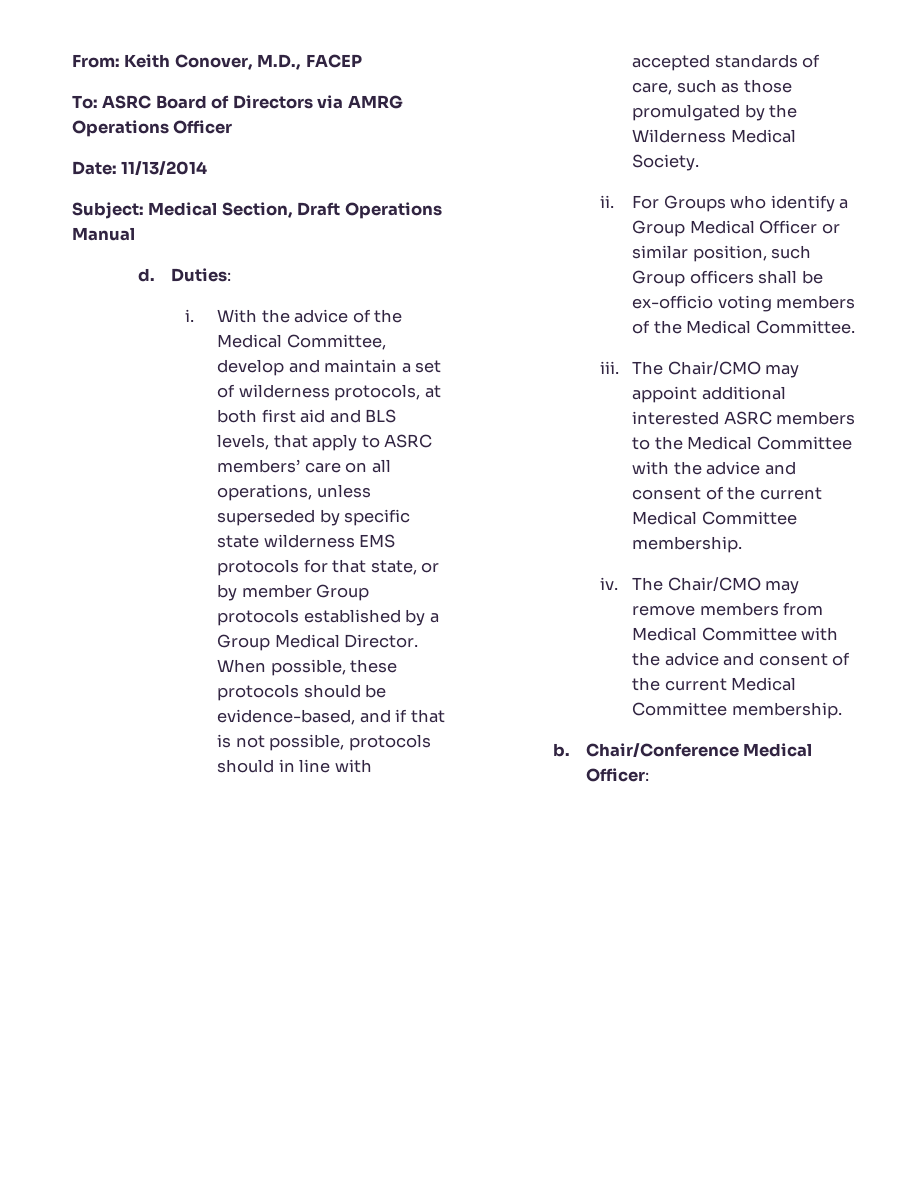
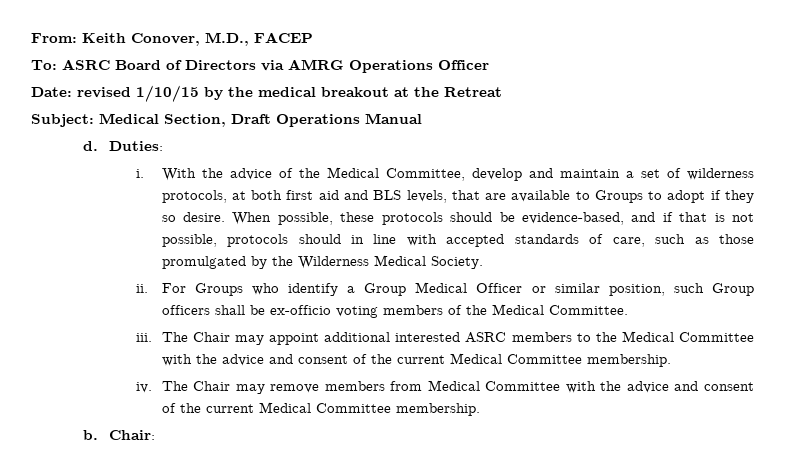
- Date: 11/13/2014
+ Date: revised 1/10/15 by the medical breakout at the Retreat
- With the advice of the Medical Committee, develop and maintain a set of wilderness protocols, at both first aid and BLS levels, that apply to ASRC members’ care on all operations, unless superseded by specific state wilderness EMS protocols for that state, or by member Group protocols established by a Group Medical Director.
+ With the advice of the Medical Committee, develop and maintain a set of wilderness protocols, at both first aid and BLS levels, that are available to Groups to adopt if they so desire.
- The Chair/CMO may appoint additional interested ASRC members to the Medical Committee with the advice and consent of the current Medical Committee membership.
+ The Chair may appoint additional interested ASRC members to the Medical Committee with the advice and consent of the current Medical Committee membership.
- The Chair/CMO may remove members from Medical Committee with the advice and consent of the current Medical Committee membership.
+ The Chair may remove members from Medical Committee with the advice and consent of the current Medical Committee membership.
- Chair/Conference Medical Officer:
+ Chair:

